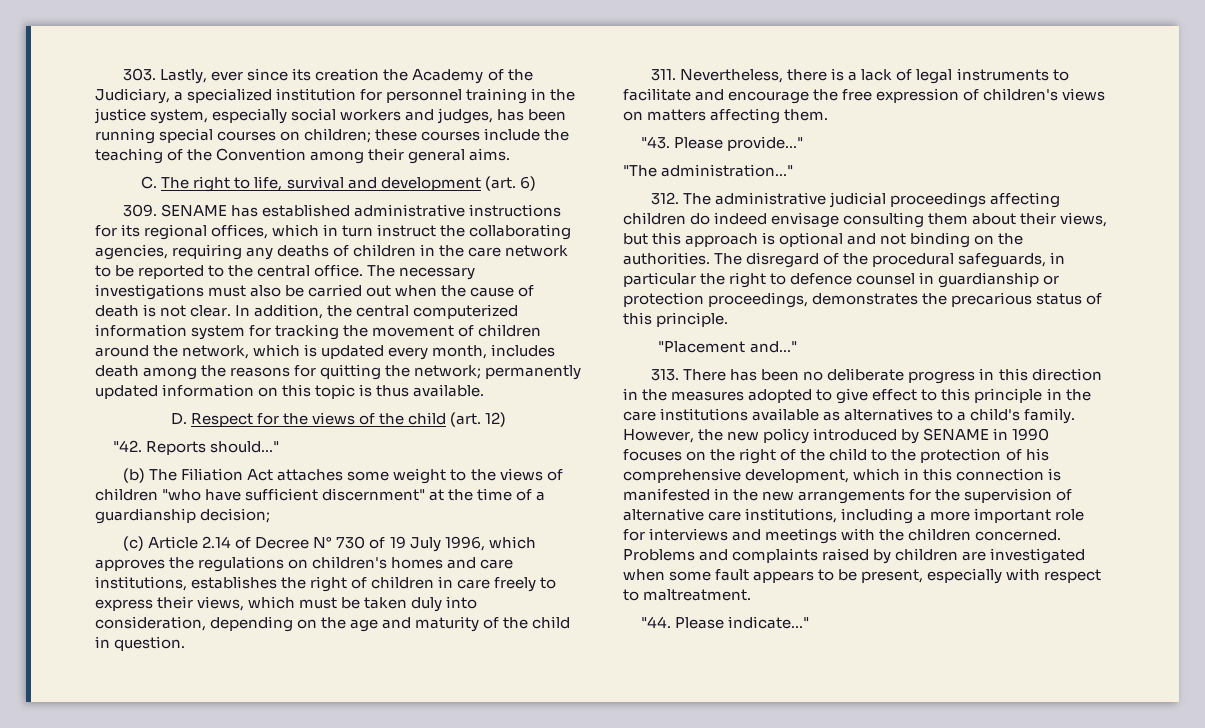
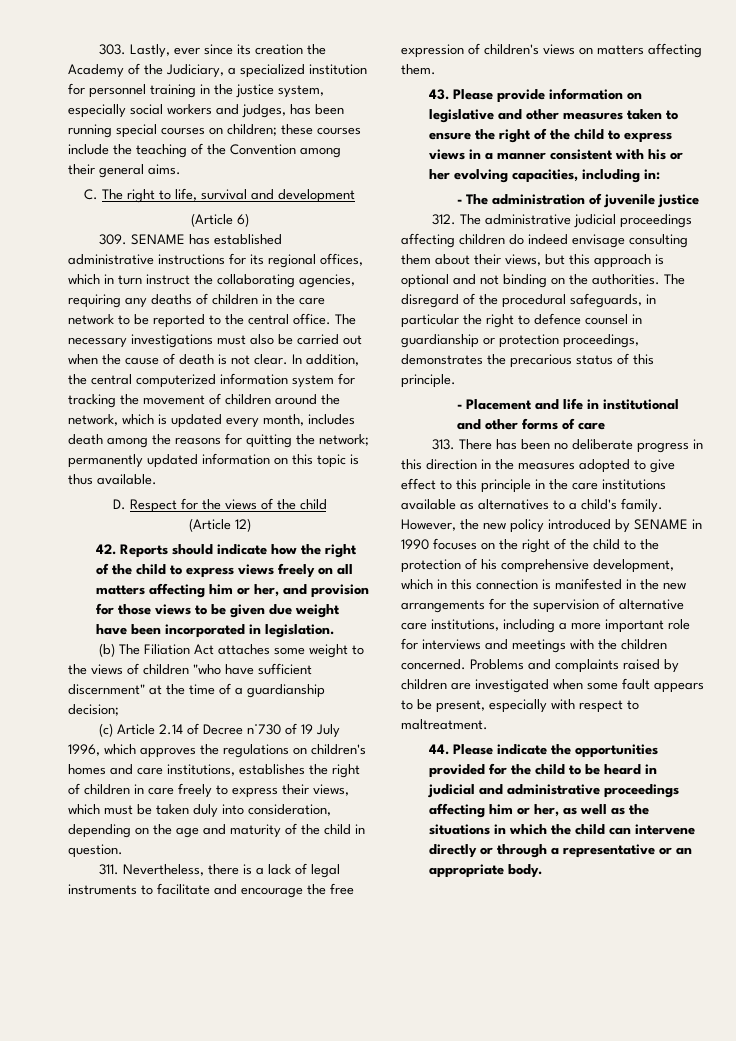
- C. The right to life, survival and development (art. 6)
+ C. The right to life, survival and development
+ (Article 6)
- D. Respect for the views of the child (art. 12)
+ D. Respect for the views of the child
+ (Article 12)
- "42. Reports should..."
+ 42. Reports should indicate how the right of the child to express views freely on all matters affecting him or her, and provision for those views to be given due weight have been incorporated in legislation.
- (c) Article 2.14 of Decree N° 730 of 19 July 1996, which approves the regulations on children's homes and care institutions, establishes the right of children in care freely to express their views, which must be taken duly into consideration, depending on the age and maturity of the child in question.
+ (c) Article 2.14 of Decree n°730 of 19 July 1996, which approves the regulations on children's homes and care institutions, establishes the right of children in care freely to express their views, which must be taken duly into consideration, depending on the age and maturity of the child in question.
- "43. Please provide..."
- "The administration..."
+ 43. Please provide information on legislative and other measures taken to ensure the right of the child to express views in a manner consistent with his or her evolving capacities, including in:
+ - The administration of juvenile justice
- "Placement and..."
+ - Placement and life in institutional and other forms of care
- "44. Please indicate..."
+ 44. Please indicate the opportunities provided for the child to be heard in judicial and administrative proceedings affecting him or her, as well as the situations in which the child can intervene directly or through a representative or an appropriate body.

